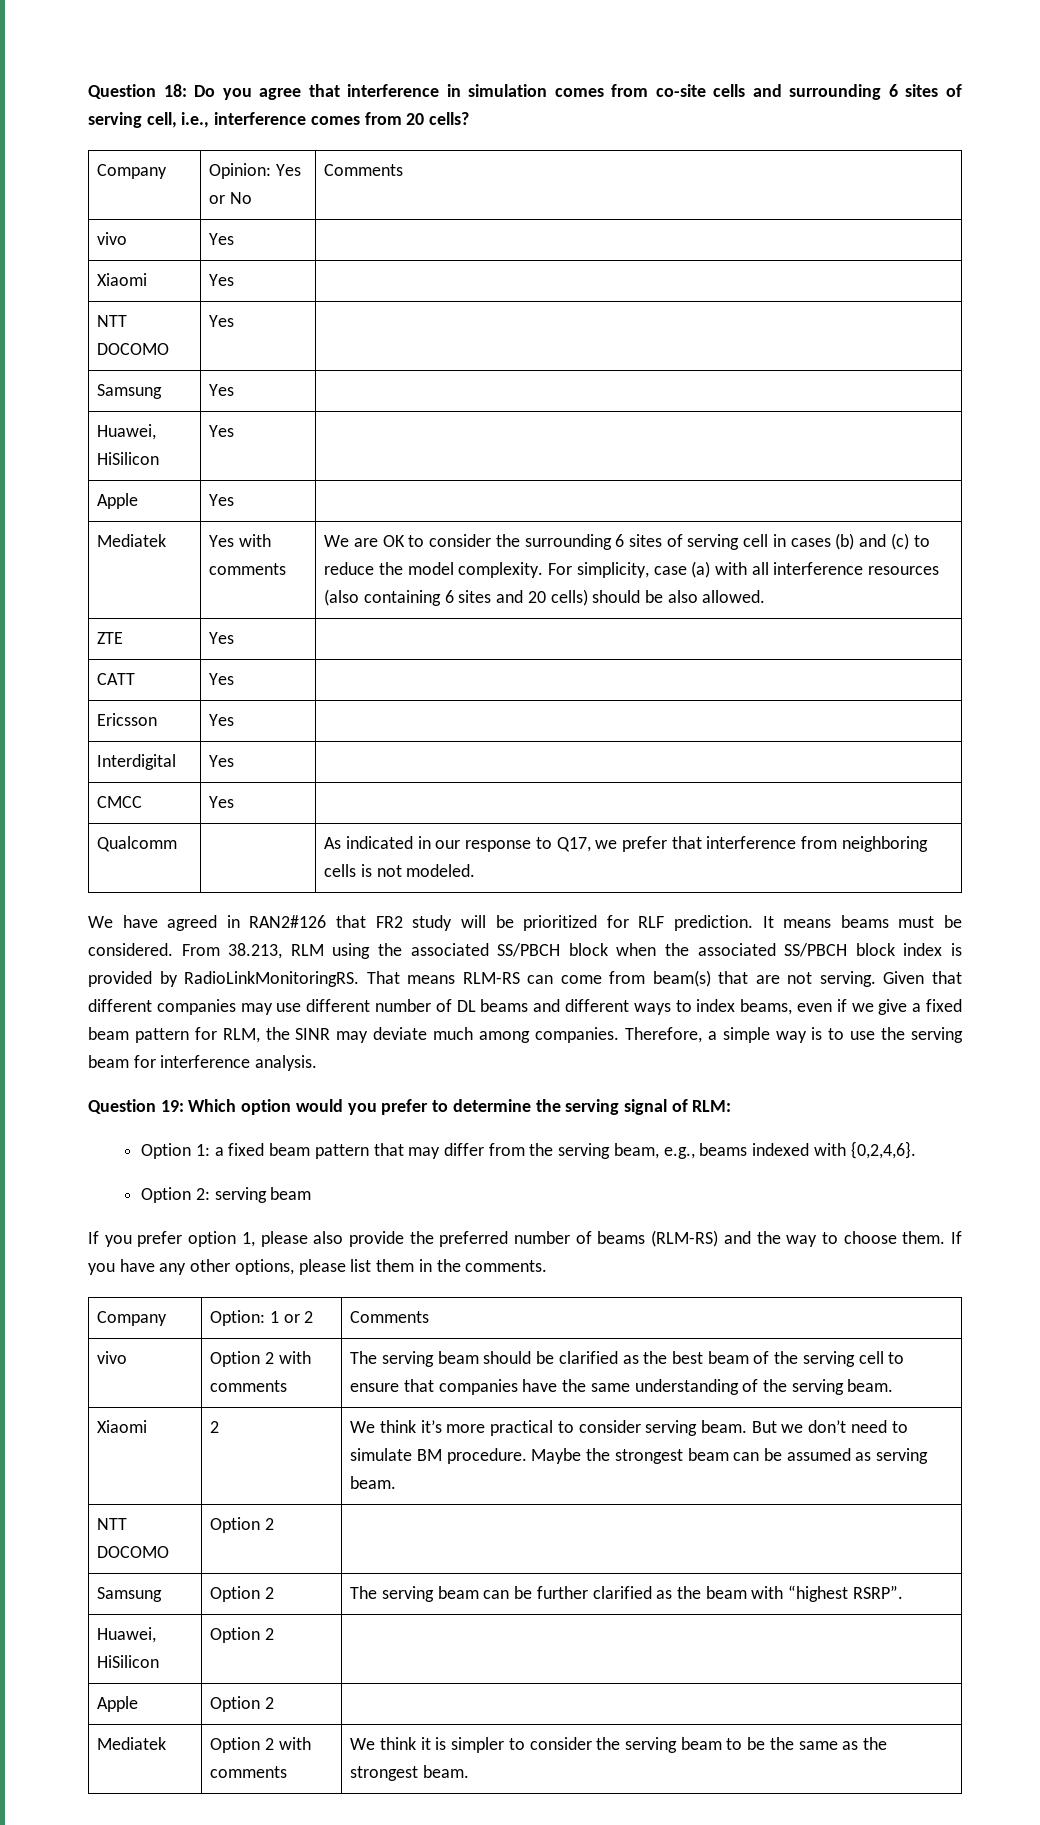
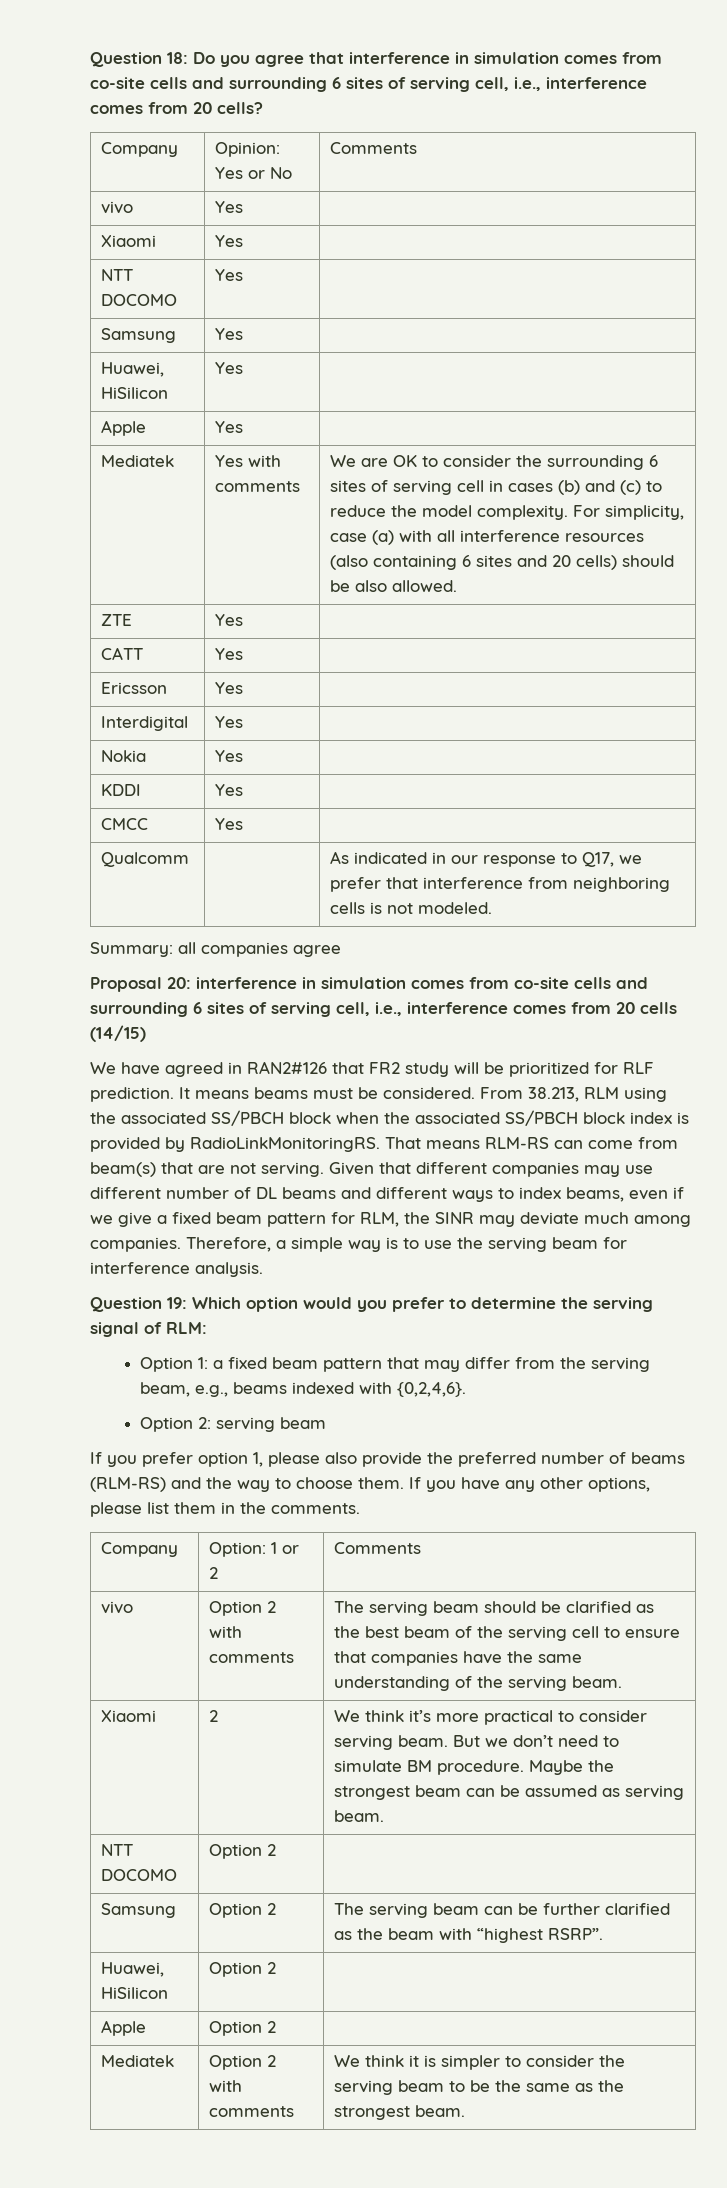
+ Nokia | Yes |
+ KDDI | Yes |
+ Summary: all companies agree
+ Proposal 20: interference in simulation comes from co-site cells and surrounding 6 sites of serving cell, i.e., interference comes from 20 cells (14/15)

